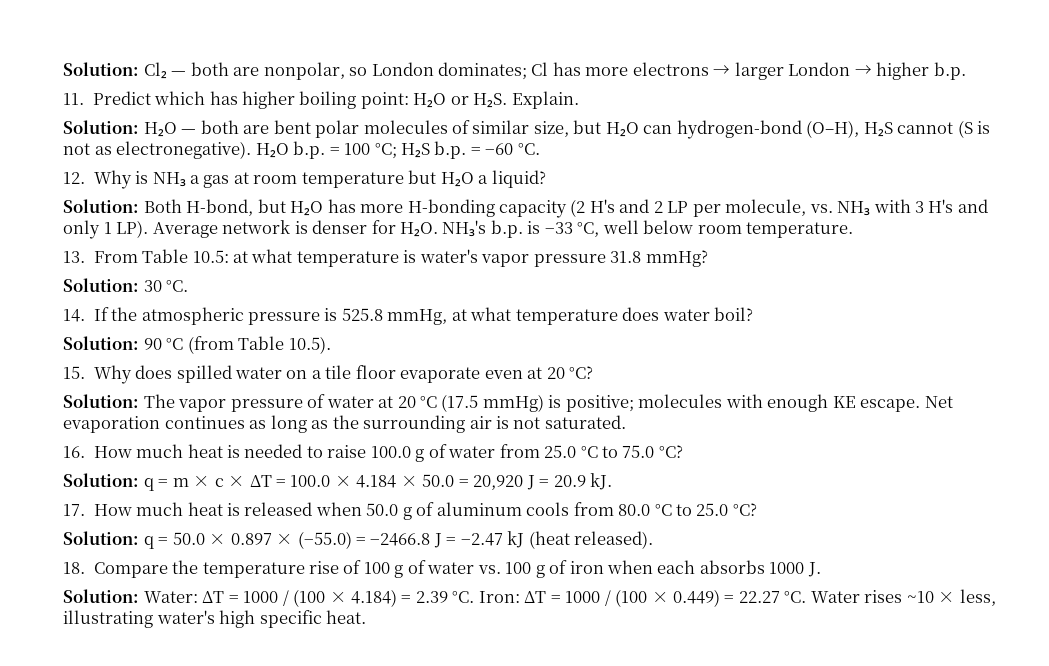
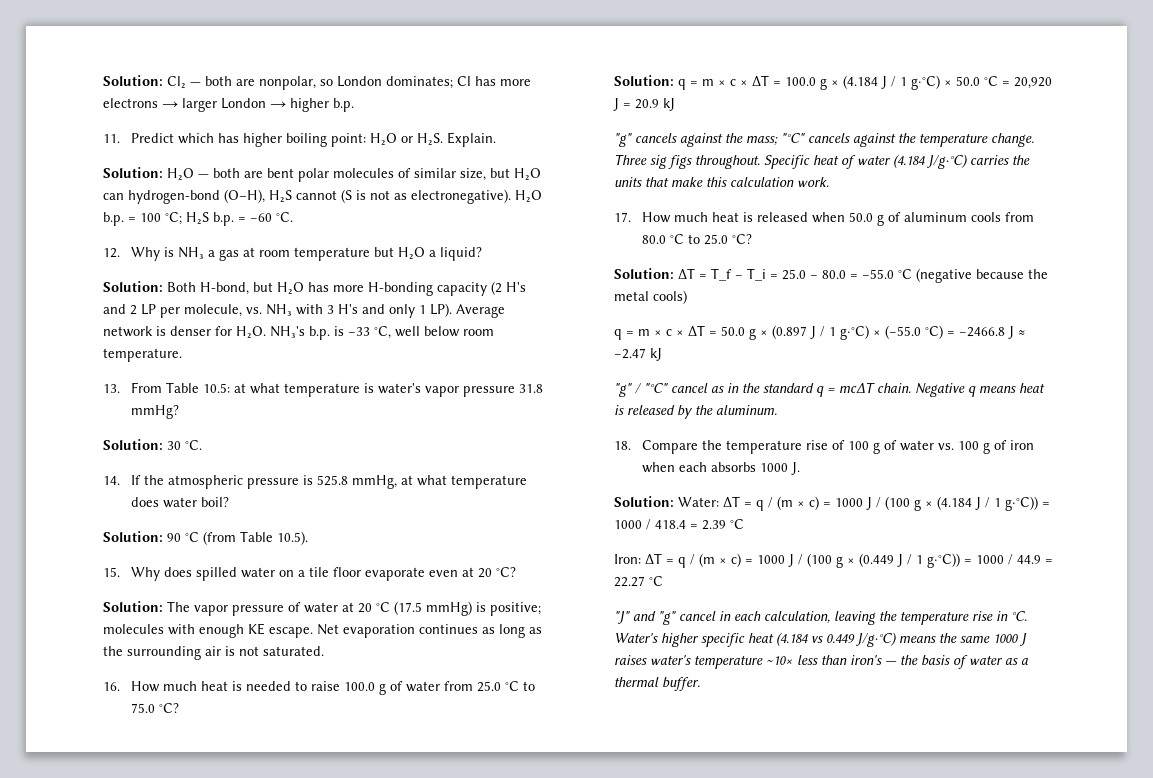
- Solution: q = m × c × ΔT = 100.0 × 4.184 × 50.0 = 20,920 J = 20.9 kJ.
+ Solution: q = m × c × ΔT = 100.0 g × (4.184 J / 1 g·°C) × 50.0 °C = 20,920 J = 20.9 kJ
+ "g" cancels against the mass; "°C" cancels against the temperature change. Three sig figs throughout. Specific heat of water (4.184 J/g·°C) carries the units that make this calculation work.
- Solution: q = 50.0 × 0.897 × (−55.0) = −2466.8 J = −2.47 kJ (heat released).
+ Solution: ΔT = T_f − T_i = 25.0 − 80.0 = −55.0 °C (negative because the metal cools)
+ q = m × c × ΔT = 50.0 g × (0.897 J / 1 g·°C) × (−55.0 °C) = −2466.8 J ≈ −2.47 kJ
+ "g" / "°C" cancel as in the standard q = mcΔT chain. Negative q means heat is released by the aluminum.
- Solution: Water: ΔT = 1000 / (100 × 4.184) = 2.39 °C. Iron: ΔT = 1000 / (100 × 0.449) = 22.27 °C. Water rises ~10 × less, illustrating water's high specific heat.
+ Solution: Water: ΔT = q / (m × c) = 1000 J / (100 g × (4.184 J / 1 g·°C)) = 1000 / 418.4 = 2.39 °C
+ Iron: ΔT = q / (m × c) = 1000 J / (100 g × (0.449 J / 1 g·°C)) = 1000 / 44.9 = 22.27 °C
+ "J" and "g" cancel in each calculation, leaving the temperature rise in °C. Water's higher specific heat (4.184 vs 0.449 J/g·°C) means the same 1000 J raises water's temperature ~10× less than iron's — the basis of water as a thermal buffer.

